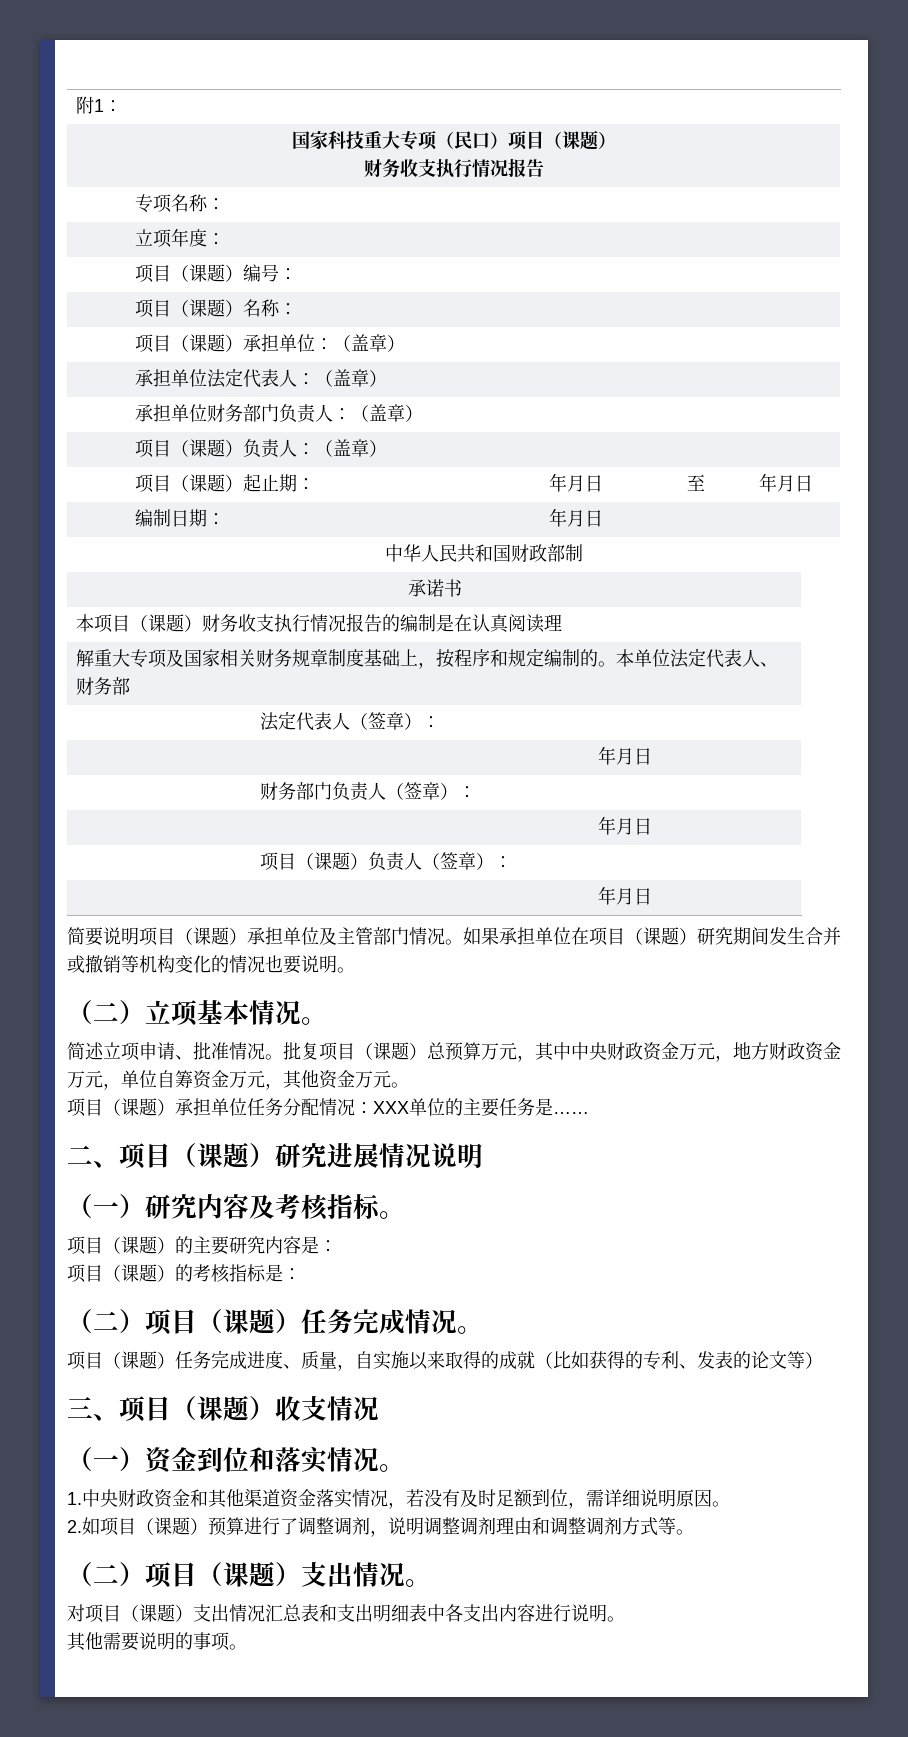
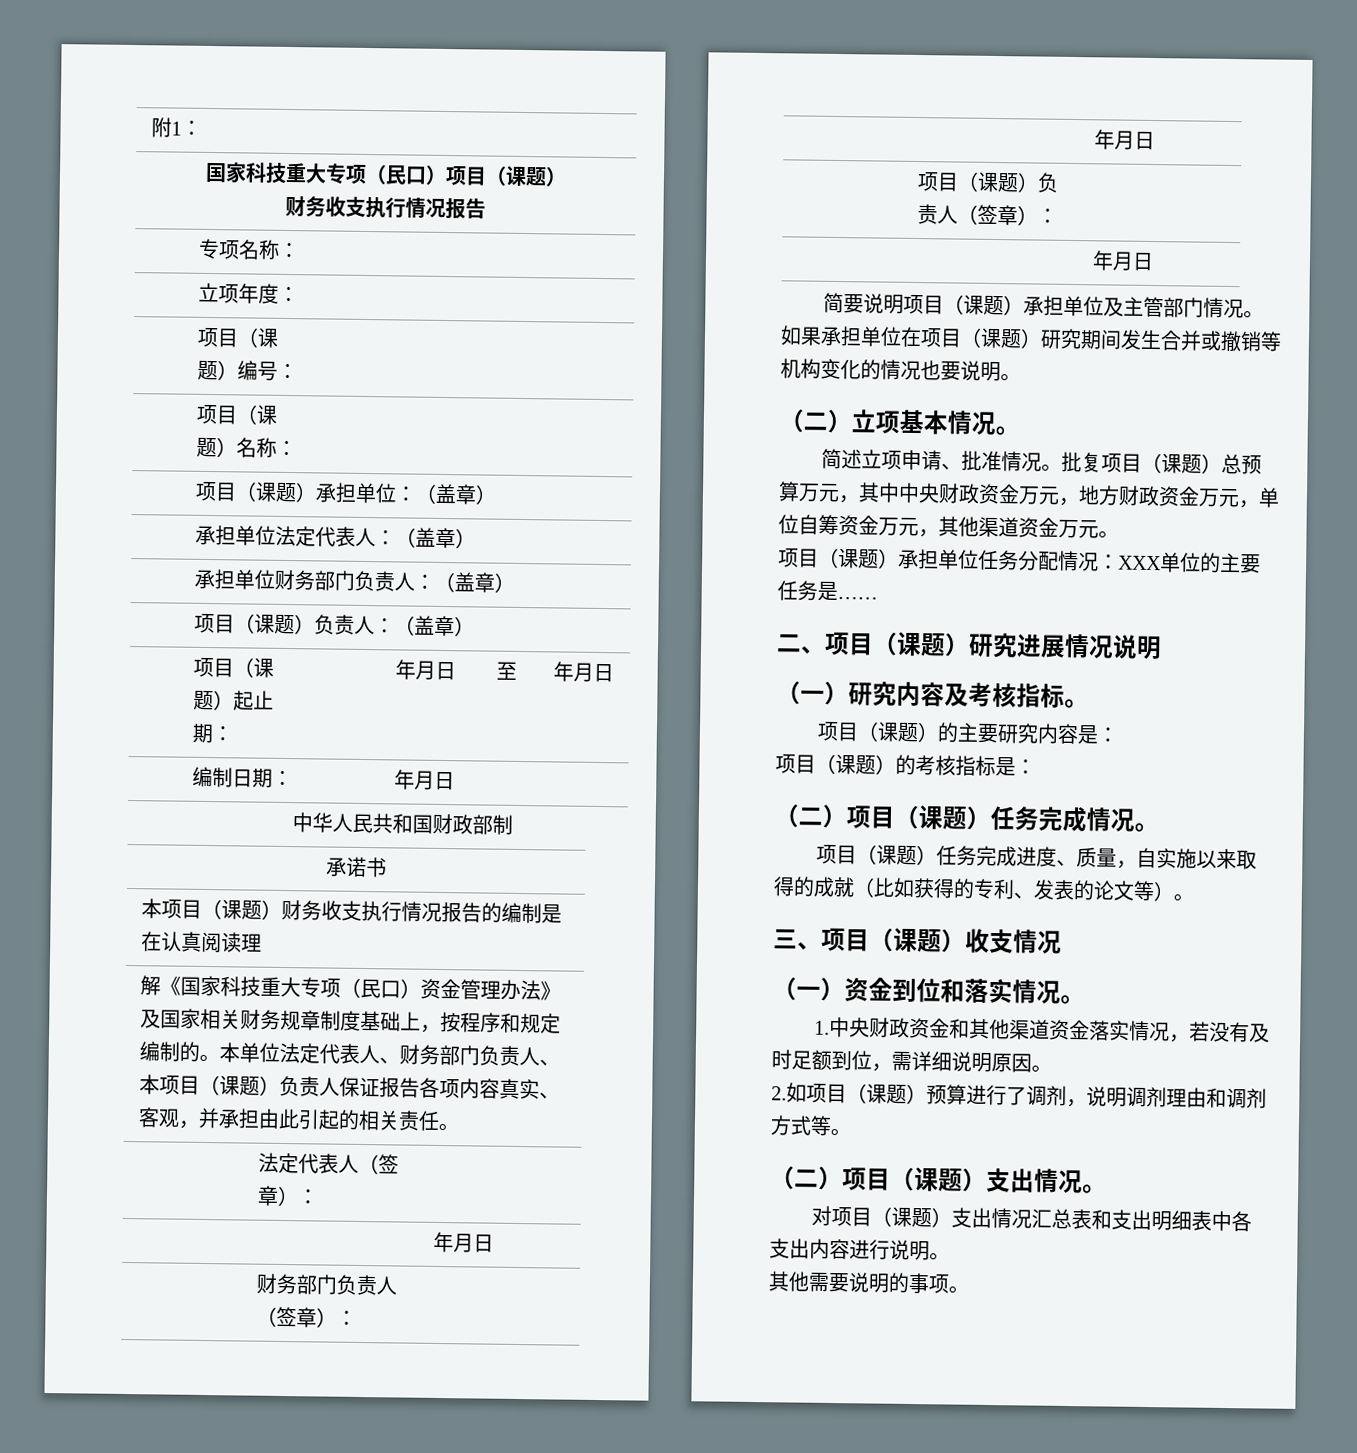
- 解重大专项及国家相关财务规章制度基础上，按程序和规定编制的。
+ 解《国家科技重大专项（民口）资金管理办法》及国家相关财务规章制度基础上，按程序和规定编制的。
- 本单位法定代表人、财务部
+ 本单位法定代表人、财务部门负责人、本项目（课题）负责人保证报告各项内容真实、客观，并承担由此引起的相关责任。
- 批复项目（课题）总预算万元，其中中央财政资金万元，地方财政资金万元，单位自筹资金万元，其他资金万元。
+ 批复项目（课题）总预算万元，其中中央财政资金万元，地方财政资金万元，单位自筹资金万元，其他渠道资金万元。
- 项目（课题）任务完成进度、质量，自实施以来取得的成就（比如获得的专利、发表的论文等）
+ 项目（课题）任务完成进度、质量，自实施以来取得的成就（比如获得的专利、发表的论文等）。
- 2.如项目（课题）预算进行了调整调剂，说明调整调剂理由和调整调剂方式等。
+ 2.如项目（课题）预算进行了调剂，说明调剂理由和调剂方式等。

